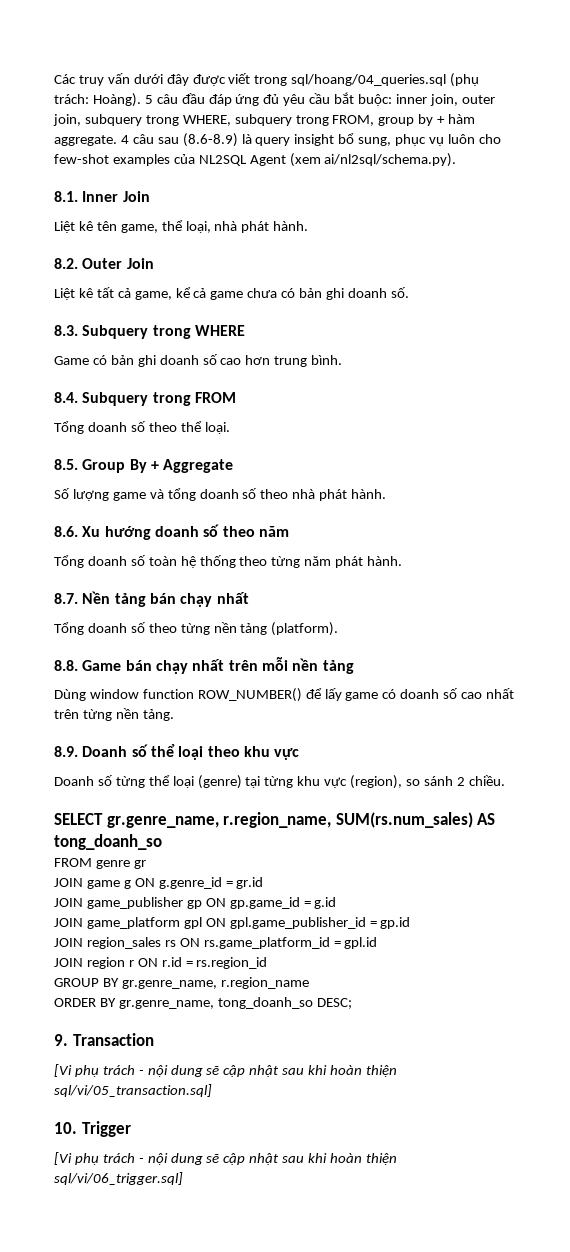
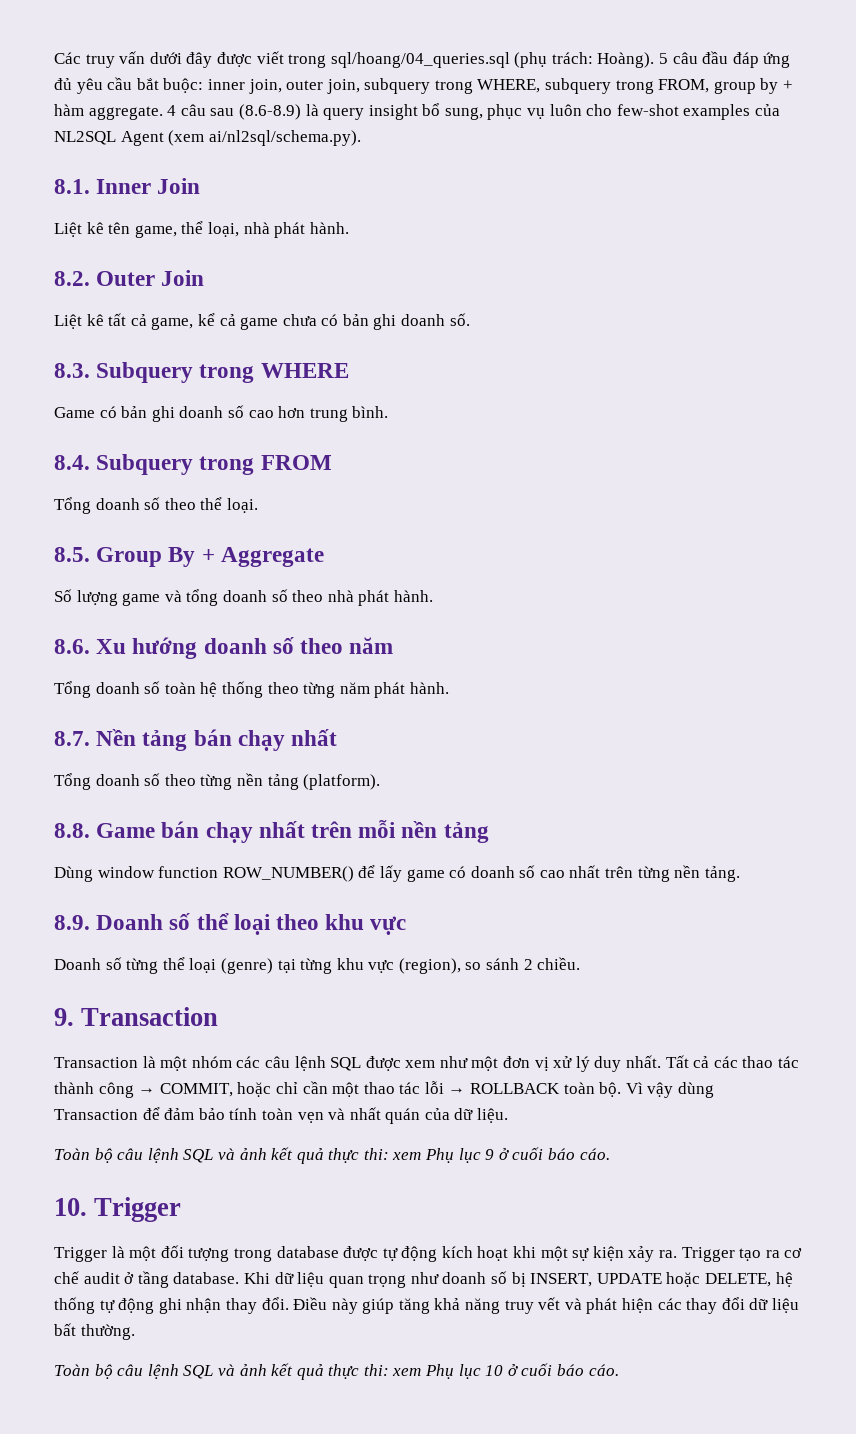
- SELECT gr.genre_name, r.region_name, SUM(rs.num_sales) AS tong_doanh_so
- FROM genre gr
- JOIN game g ON g.genre_id = gr.id
- JOIN game_publisher gp ON gp.game_id = g.id
- JOIN game_platform gpl ON gpl.game_publisher_id = gp.id
- JOIN region_sales rs ON rs.game_platform_id = gpl.id
- JOIN region r ON r.id = rs.region_id
- GROUP BY gr.genre_name, r.region_name
- ORDER BY gr.genre_name, tong_doanh_so DESC;
  9. Transaction
- [Vi phụ trách - nội dung sẽ cập nhật sau khi hoàn thiện sql/vi/05_transaction.sql]
+ Transaction là một nhóm các câu lệnh SQL được xem như một đơn vị xử lý duy nhất. Tất cả các thao tác thành công → COMMIT, hoặc chỉ cần một thao tác lỗi → ROLLBACK toàn bộ. Vì vậy dùng Transaction để đảm bảo tính toàn vẹn và nhất quán của dữ liệu.
+ Toàn bộ câu lệnh SQL và ảnh kết quả thực thi: xem Phụ lục 9 ở cuối báo cáo.
  10. Trigger
- [Vi phụ trách - nội dung sẽ cập nhật sau khi hoàn thiện sql/vi/06_trigger.sql]
+ Trigger là một đối tượng trong database được tự động kích hoạt khi một sự kiện xảy ra. Trigger tạo ra cơ chế audit ở tầng database. Khi dữ liệu quan trọng như doanh số bị INSERT, UPDATE hoặc DELETE, hệ thống tự động ghi nhận thay đổi. Điều này giúp tăng khả năng truy vết và phát hiện các thay đổi dữ liệu bất thường.
+ Toàn bộ câu lệnh SQL và ảnh kết quả thực thi: xem Phụ lục 10 ở cuối báo cáo.

